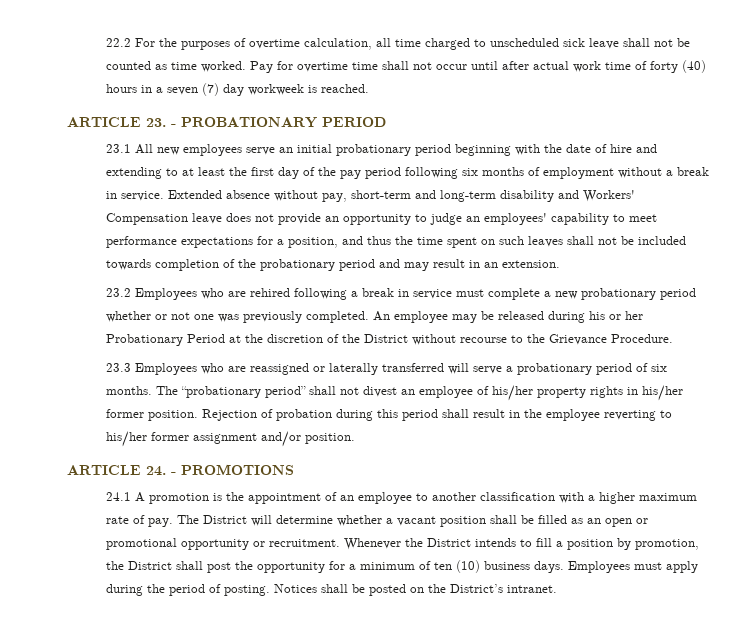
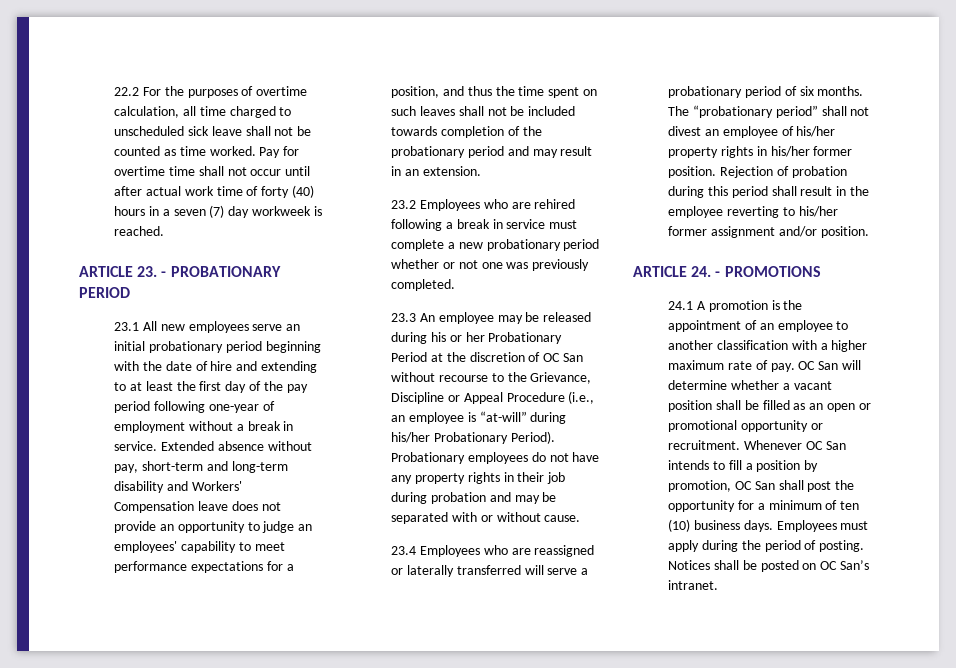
- 23.1 All new employees serve an initial probationary period beginning with the date of hire and extending to at least the first day of the pay period following six months of employment without a break in service.
+ 23.1 All new employees serve an initial probationary period beginning with the date of hire and extending to at least the first day of the pay period following one-year of employment without a break in service.
- 23.2 Employees who are rehired following a break in service must complete a new probationary period whether or not one was previously completed. An employee may be released during his or her Probationary Period at the discretion of the District without recourse to the Grievance Procedure.
- 23.3 Employees who are reassigned or laterally transferred will serve a probationary period of six months.
+ 23.2 Employees who are rehired following a break in service must complete a new probationary period whether or not one was previously completed.
+ 23.3 An employee may be released during his or her Probationary Period at the discretion of OC San without recourse to the Grievance, Discipline or Appeal Procedure (i.e., an employee is “at-will” during his/her Probationary Period). Probationary employees do not have any property rights in their job during probation and may be separated with or without cause.
+ 23.4 Employees who are reassigned or laterally transferred will serve a probationary period of six months.
- The District will determine whether a vacant position shall be filled as an open or promotional opportunity or recruitment.
+ OC San will determine whether a vacant position shall be filled as an open or promotional opportunity or recruitment.
- Whenever the District intends to fill a position by promotion, the District shall post the opportunity for a minimum of ten (10) business days.
+ Whenever OC San intends to fill a position by promotion, OC San shall post the opportunity for a minimum of ten (10) business days.
- Notices shall be posted on the District’s intranet.
+ Notices shall be posted on OC San’s intranet.

